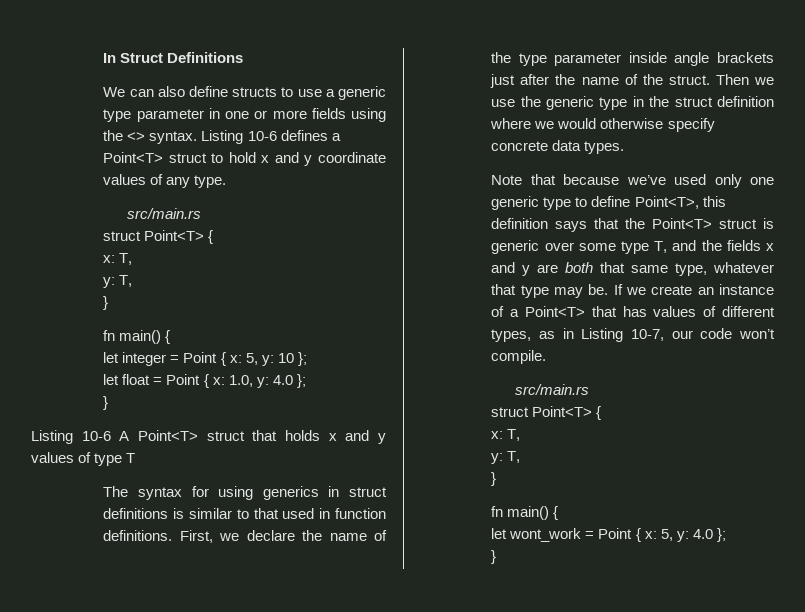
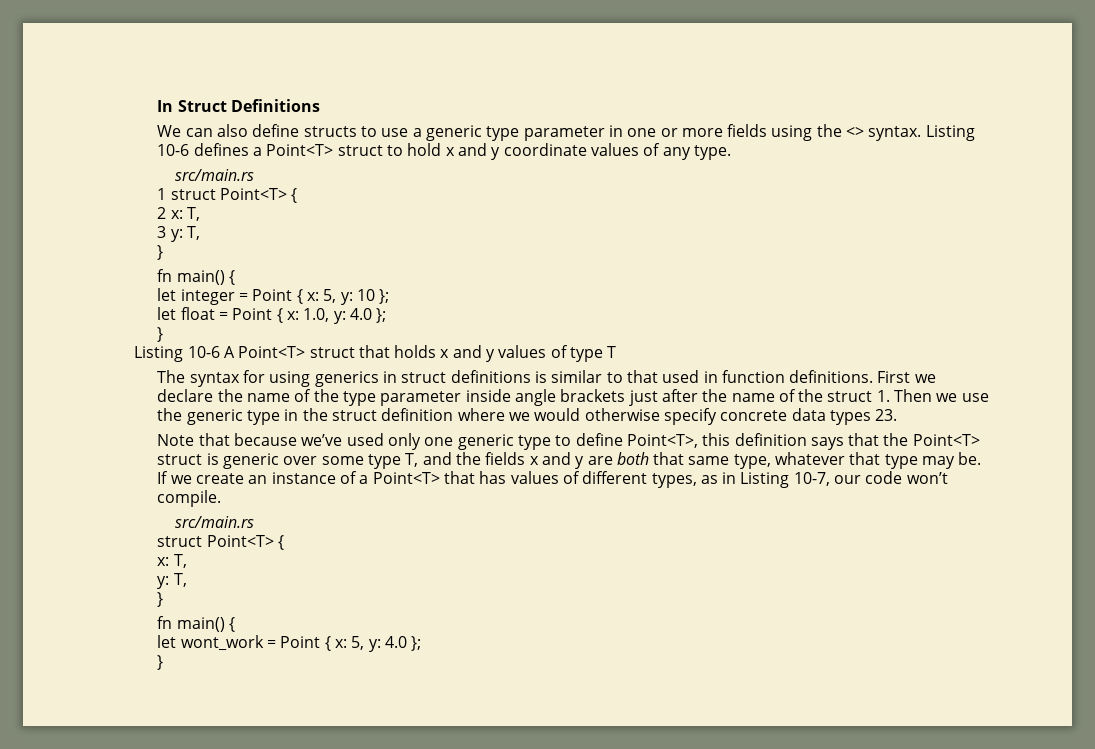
  Listing 10-6 defines a Point<T> struct to hold x and y coordinate values of any type.
  src/main.rs
- struct Point<T> {
- x: T,
- y: T,
+ 1 struct Point<T> {
+ 2 x: T,
+ 3 y: T,
- First, we declare the name of the type parameter inside angle brackets just after the name of the struct. Then we use the generic type in the struct definition where we would otherwise specify concrete data types.
+ First we declare the name of the type parameter inside angle brackets just after the name of the struct 1. Then we use the generic type in the struct definition where we would otherwise specify concrete data types 23.

